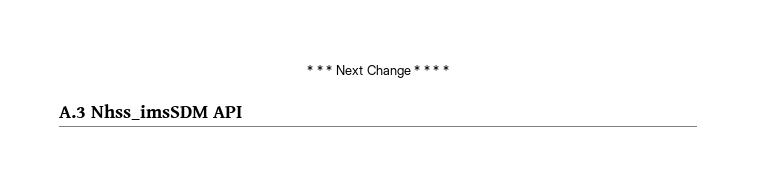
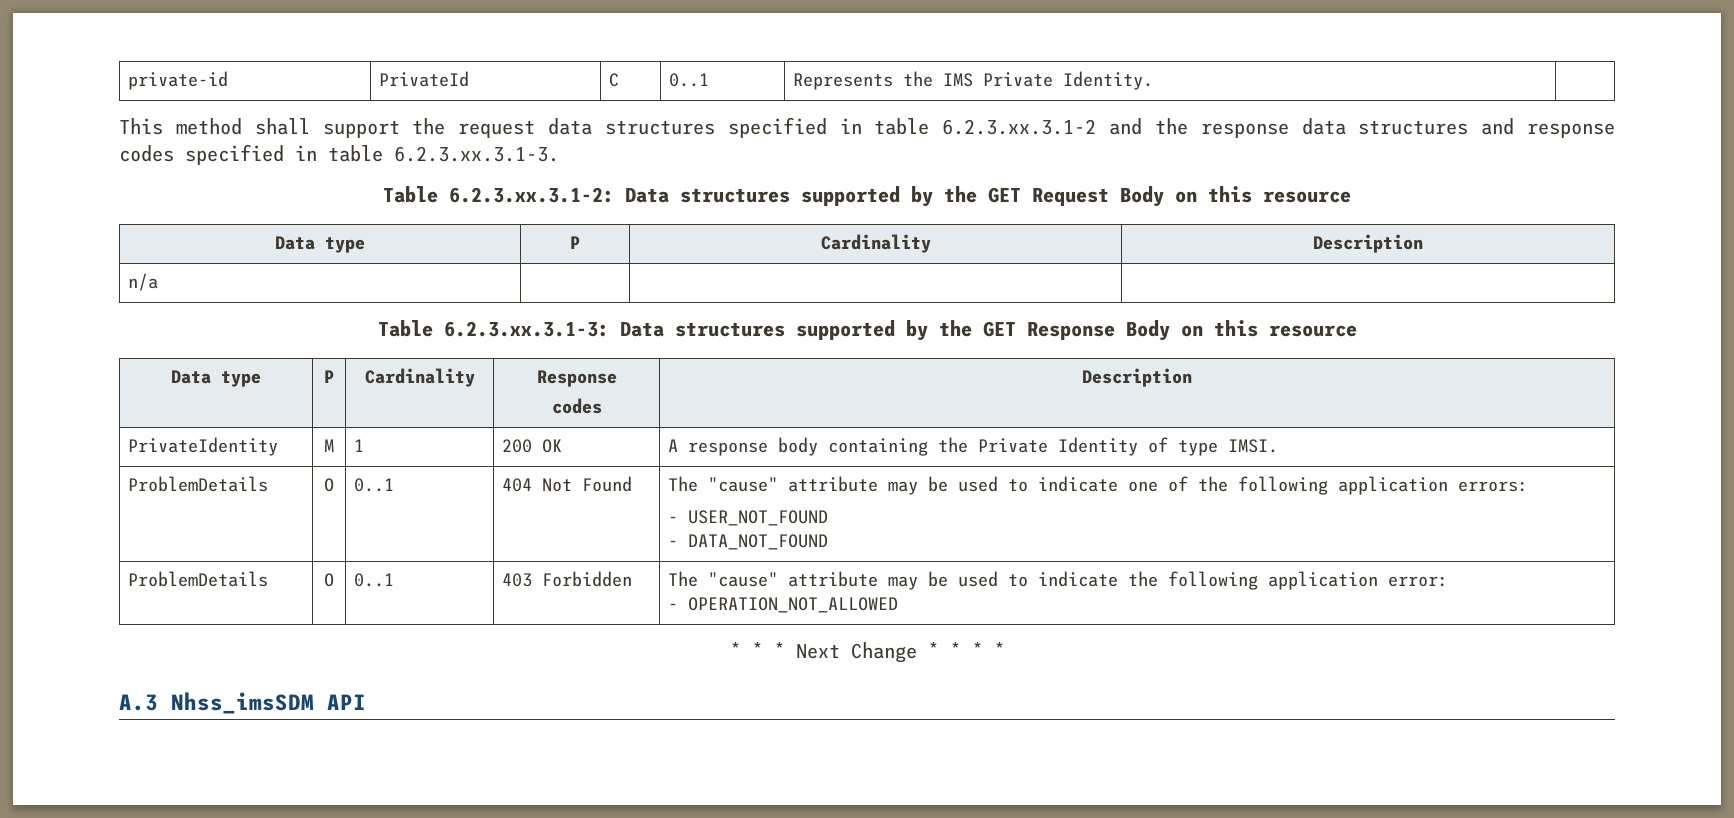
+ private-id | PrivateId | C | 0..1 | Represents the IMS Private Identity. |
+ This method shall support the request data structures specified in table 6.2.3.xx.3.1-2 and the response data structures and response codes specified in table 6.2.3.xx.3.1-3.
+ Table 6.2.3.xx.3.1-2: Data structures supported by the GET Request Body on this resource
+ Data type | P | Cardinality | Description
+ n/a | | |
+ Table 6.2.3.xx.3.1-3: Data structures supported by the GET Response Body on this resource
+ Data type | P | Cardinality | Response
+ codes | Description
+ PrivateIdentity | M | 1 | 200 OK | A response body containing the Private Identity of type IMSI.
+ ProblemDetails | O | 0..1 | 404 Not Found | The "cause" attribute may be used to indicate one of the following application errors:
+ - USER_NOT_FOUND
+ - DATA_NOT_FOUND
+ ProblemDetails | O | 0..1 | 403 Forbidden | The "cause" attribute may be used to indicate the following application error:
+ - OPERATION_NOT_ALLOWED

